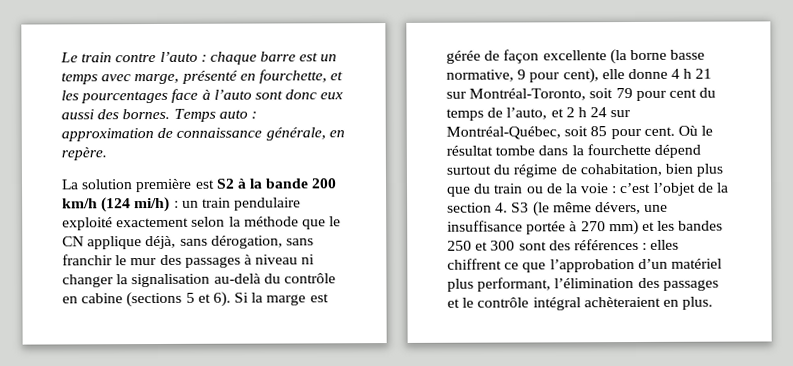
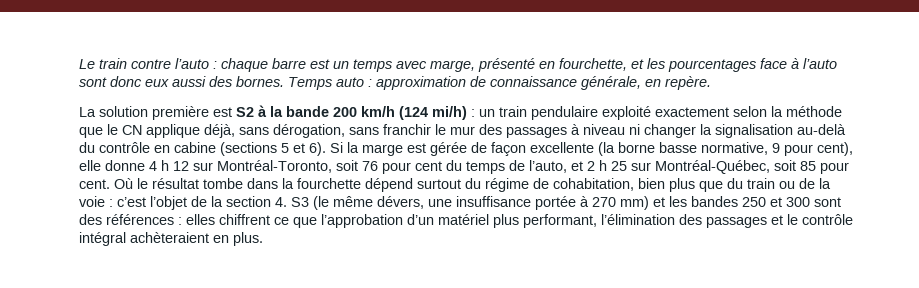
- Si la marge est gérée de façon excellente (la borne basse normative, 9 pour cent), elle donne 4 h 21 sur Montréal-Toronto, soit 79 pour cent du temps de l’auto, et 2 h 24 sur Montréal-Québec, soit 85 pour cent.
+ Si la marge est gérée de façon excellente (la borne basse normative, 9 pour cent), elle donne 4 h 12 sur Montréal-Toronto, soit 76 pour cent du temps de l’auto, et 2 h 25 sur Montréal-Québec, soit 85 pour cent.

